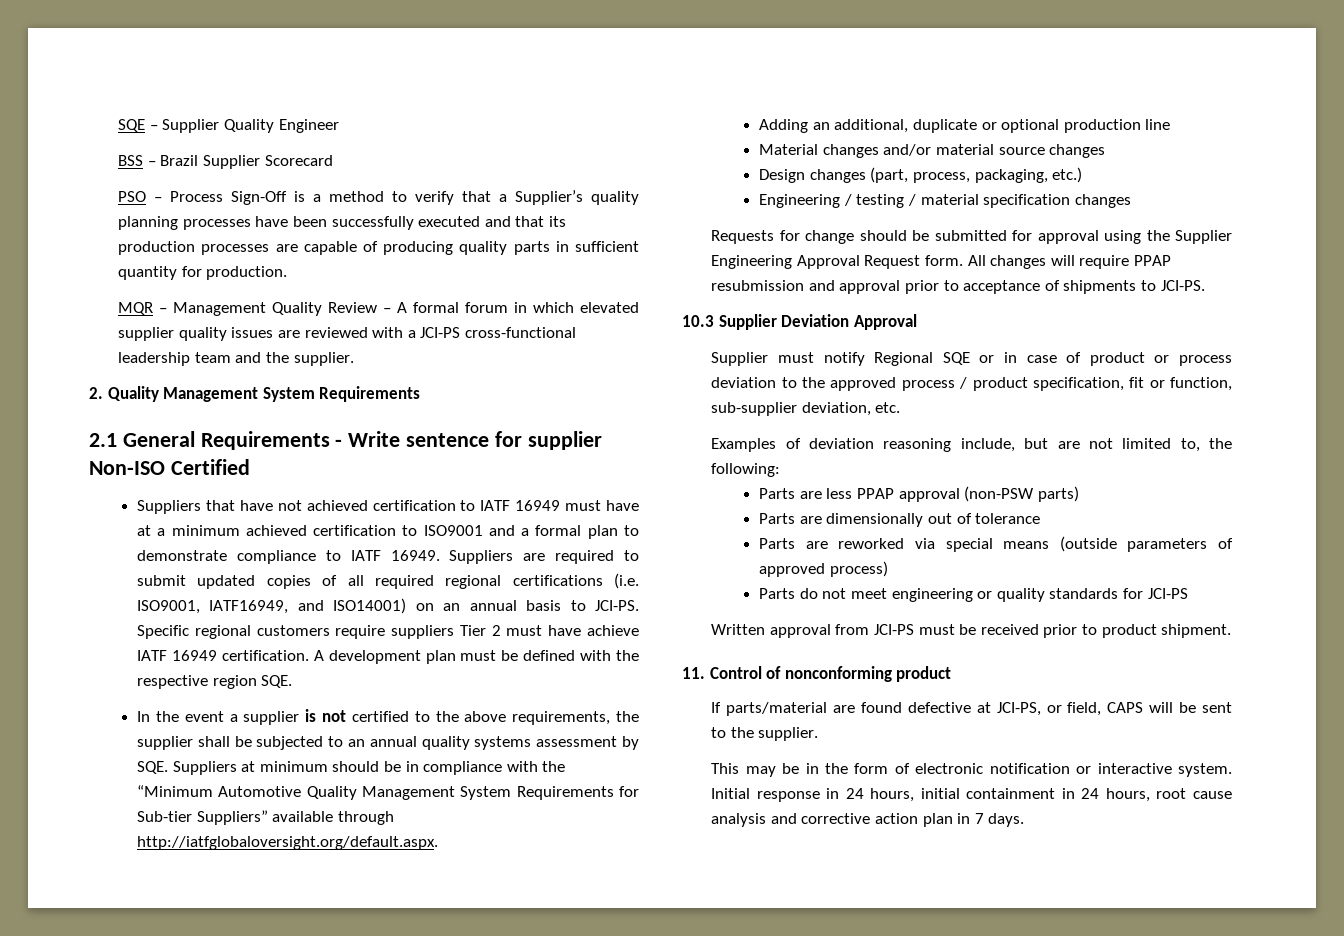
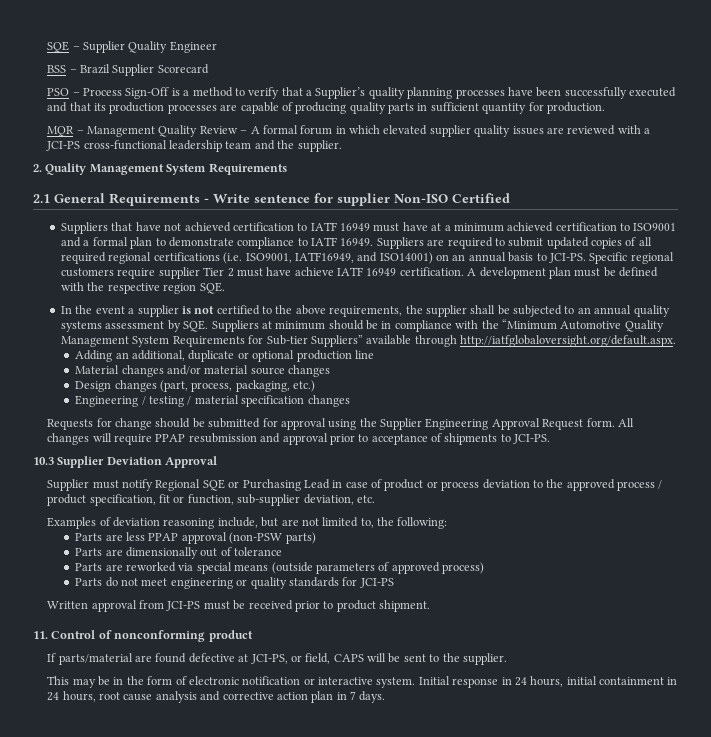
- Specific regional customers require suppliers Tier 2 must have achieve IATF 16949 certification.
+ Specific regional customers require supplier Tier 2 must have achieve IATF 16949 certification.
- Supplier must notify Regional SQE or in case of product or process deviation to the approved process / product specification, fit or function, sub-supplier deviation, etc.
+ Supplier must notify Regional SQE or Purchasing Lead in case of product or process deviation to the approved process / product specification, fit or function, sub-supplier deviation, etc.

